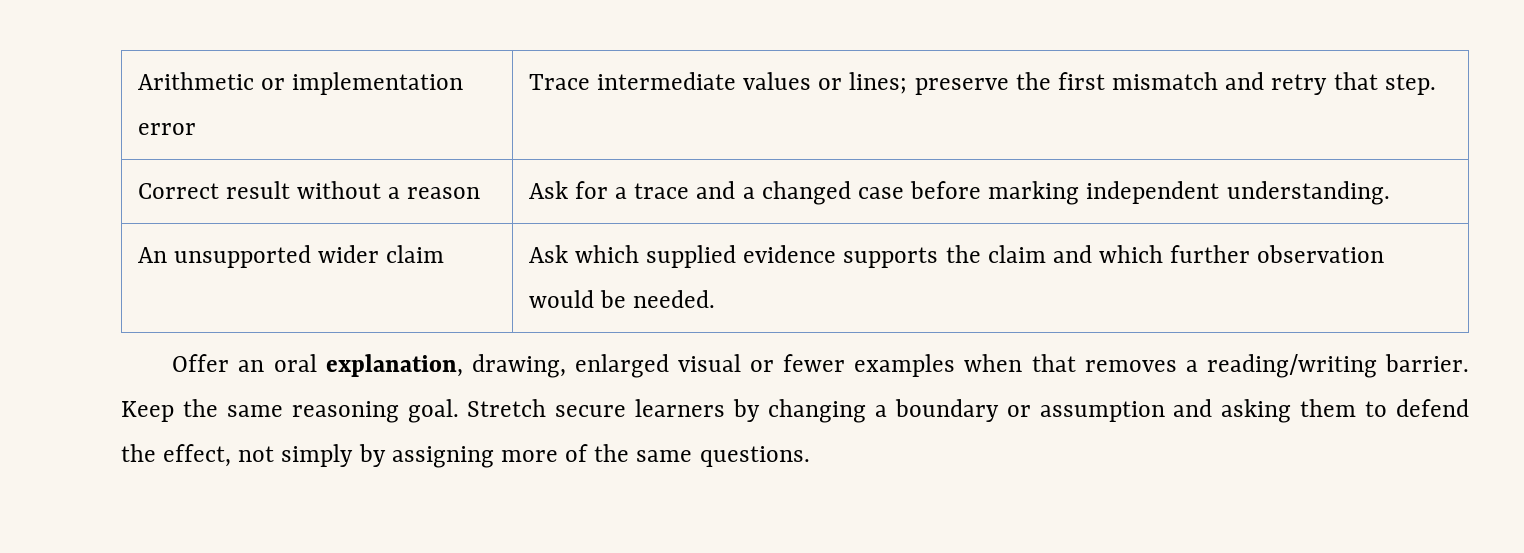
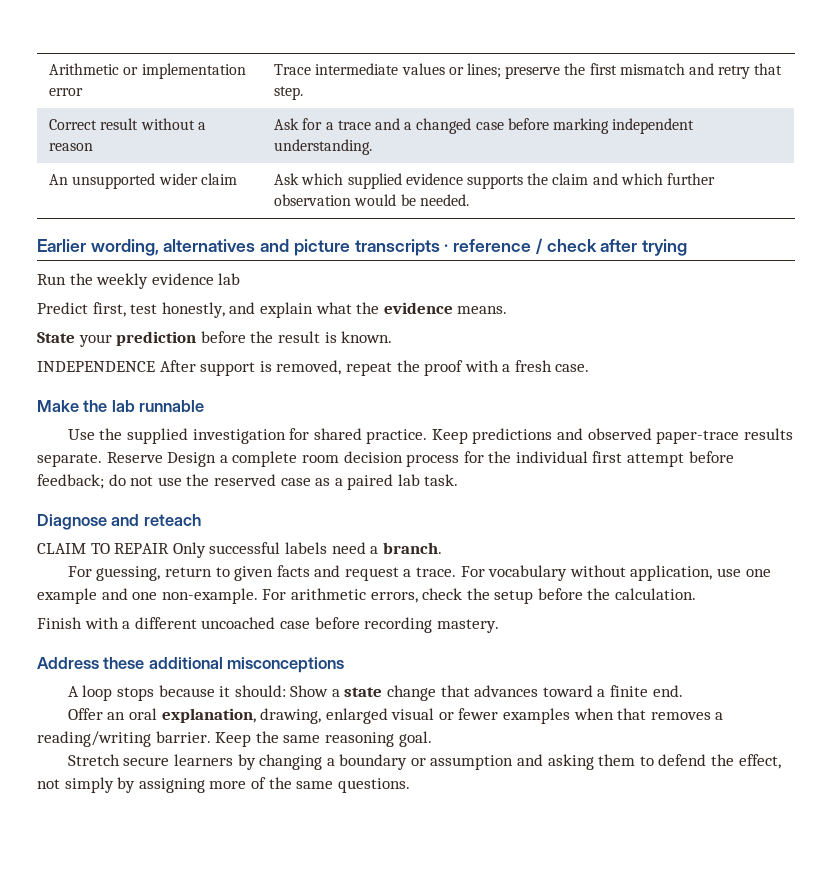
+ Earlier wording, alternatives and picture transcripts · reference / check after trying
+ Run the weekly evidence lab
+ Predict first, test honestly, and explain what the evidence means.
+ State your prediction before the result is known.
+ INDEPENDENCE After support is removed, repeat the proof with a fresh case.
+ Make the lab runnable
+ Use the supplied investigation for shared practice. Keep predictions and observed paper-trace results separate. Reserve Design a complete room decision process for the individual first attempt before feedback; do not use the reserved case as a paired lab task.
+ Diagnose and reteach
+ CLAIM TO REPAIR Only successful labels need a branch.
+ For guessing, return to given facts and request a trace. For vocabulary without application, use one example and one non-example. For arithmetic errors, check the setup before the calculation.
+ Finish with a different uncoached case before recording mastery.
+ Address these additional misconceptions
+ A loop stops because it should: Show a state change that advances toward a finite end.
- Keep the same reasoning goal. Stretch secure learners by changing a boundary or assumption and asking them to defend the effect, not simply by assigning more of the same questions.
+ Keep the same reasoning goal.
+ Stretch secure learners by changing a boundary or assumption and asking them to defend the effect, not simply by assigning more of the same questions.

